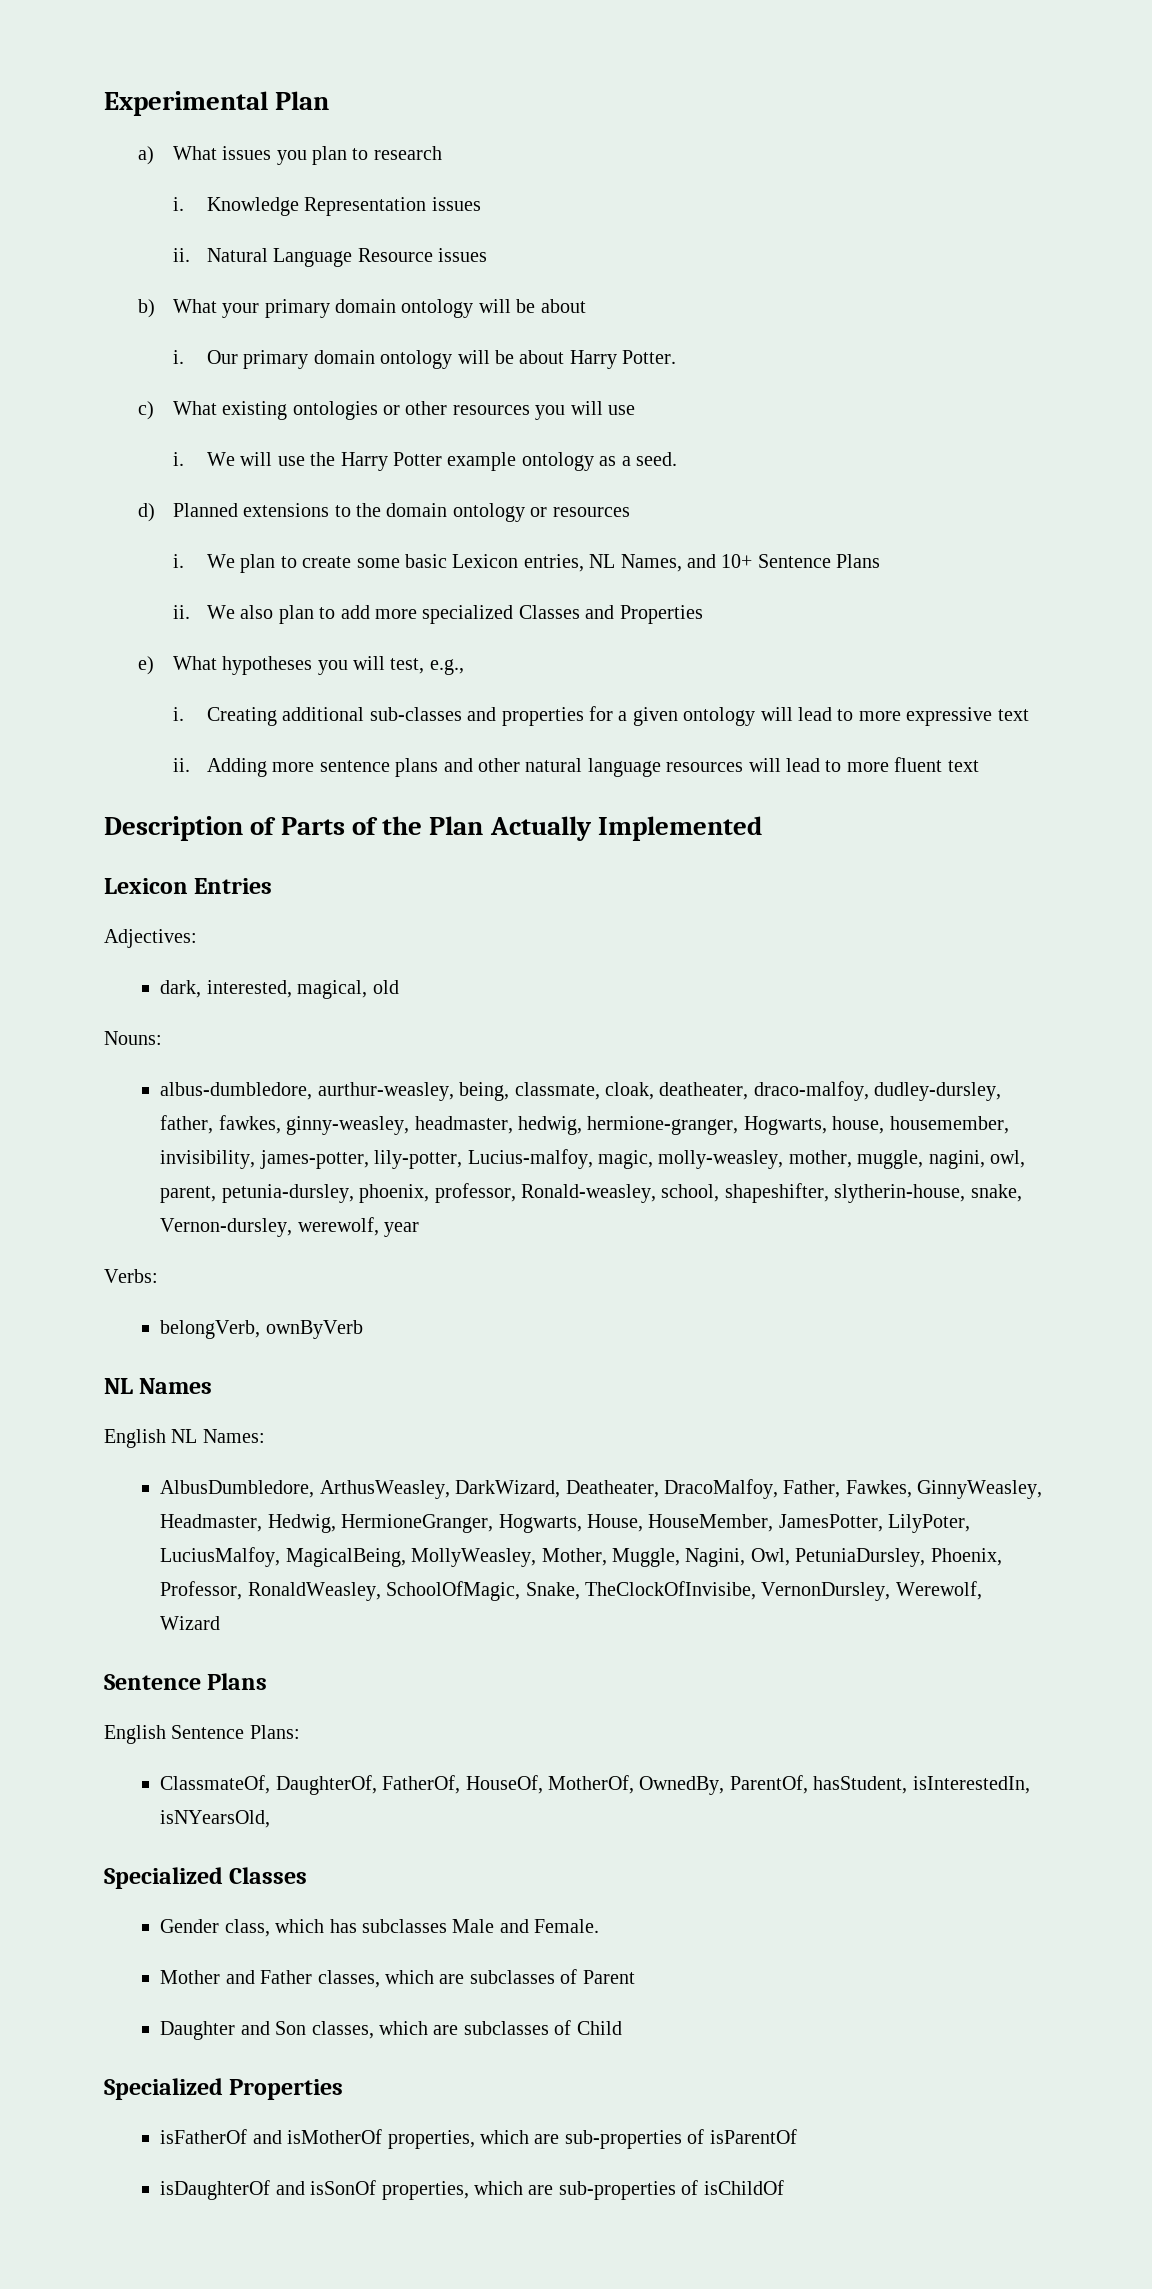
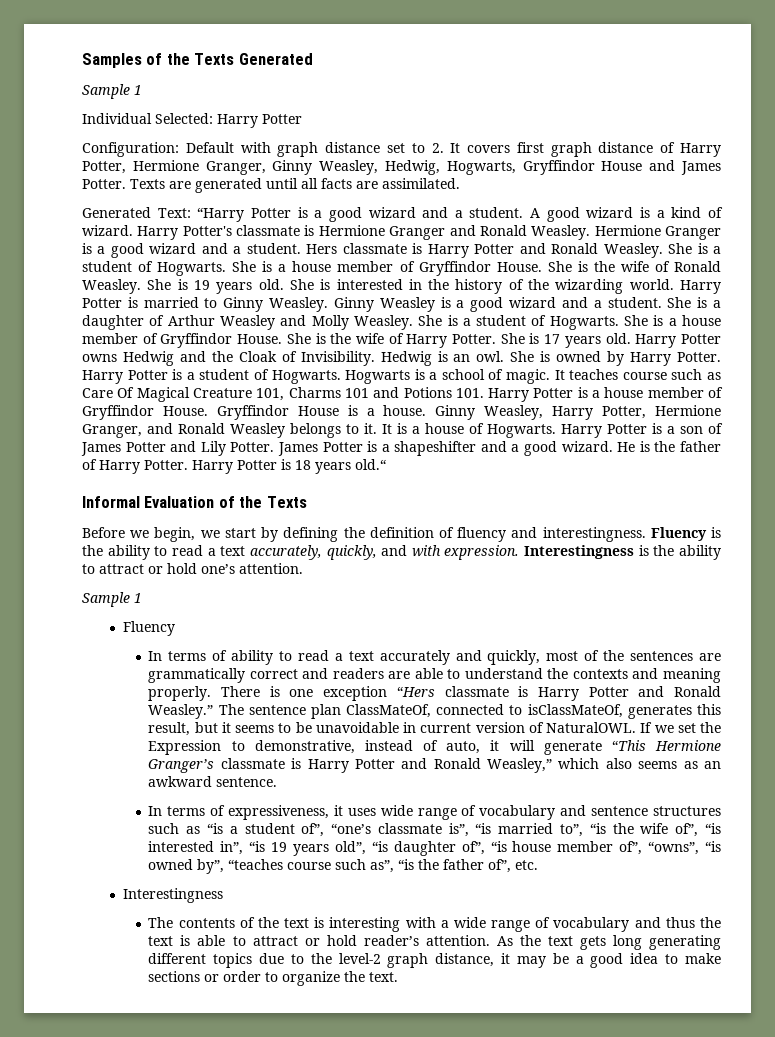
- Experimental Plan
- a) What issues you plan to research
- i. Knowledge Representation issues
- ii. Natural Language Resource issues
- b) What your primary domain ontology will be about
- i. Our primary domain ontology will be about Harry Potter.
- c) What existing ontologies or other resources you will use
- i. We will use the Harry Potter example ontology as a seed.
- d) Planned extensions to the domain ontology or resources
- i. We plan to create some basic Lexicon entries, NL Names, and 10+ Sentence Plans
- ii. We also plan to add more specialized Classes and Properties
- e) What hypotheses you will test, e.g.,
- i. Creating additional sub-classes and properties for a given ontology will lead to more expressive text
- ii. Adding more sentence plans and other natural language resources will lead to more fluent text
- Description of Parts of the Plan Actually Implemented
- Lexicon Entries
- Adjectives:
- dark, interested, magical, old
- Nouns:
- albus-dumbledore, aurthur-weasley, being, classmate, cloak, deatheater, draco-malfoy, dudley-dursley, father, fawkes, ginny-weasley, headmaster, hedwig, hermione-granger, Hogwarts, house, housemember, invisibility, james-potter, lily-potter, Lucius-malfoy, magic, molly-weasley, mother, muggle, nagini, owl, parent, petunia-dursley, phoenix, professor, Ronald-weasley, school, shapeshifter, slytherin-house, snake, Vernon-dursley, werewolf, year
- Verbs:
- belongVerb, ownByVerb
- NL Names
- English NL Names:
- AlbusDumbledore, ArthusWeasley, DarkWizard, Deatheater, DracoMalfoy, Father, Fawkes, GinnyWeasley, Headmaster, Hedwig, HermioneGranger, Hogwarts, House, HouseMember, JamesPotter, LilyPoter, LuciusMalfoy, MagicalBeing, MollyWeasley, Mother, Muggle, Nagini, Owl, PetuniaDursley, Phoenix, Professor, RonaldWeasley, SchoolOfMagic, Snake, TheClockOfInvisibe, VernonDursley, Werewolf, Wizard
- Sentence Plans
- English Sentence Plans:
- ClassmateOf, DaughterOf, FatherOf, HouseOf, MotherOf, OwnedBy, ParentOf, hasStudent, isInterestedIn, isNYearsOld,
- Specialized Classes
- Gender class, which has subclasses Male and Female.
- Mother and Father classes, which are subclasses of Parent
- Daughter and Son classes, which are subclasses of Child
- Specialized Properties
- isFatherOf and isMotherOf properties, which are sub-properties of isParentOf
- isDaughterOf and isSonOf properties, which are sub-properties of isChildOf
+ Samples of the Texts Generated
+ Sample 1
+ Individual Selected: Harry Potter
+ Configuration: Default with graph distance set to 2. It covers first graph distance of Harry Potter, Hermione Granger, Ginny Weasley, Hedwig, Hogwarts, Gryffindor House and James Potter. Texts are generated until all facts are assimilated.
+ Generated Text: “Harry Potter is a good wizard and a student. A good wizard is a kind of wizard. Harry Potter's classmate is Hermione Granger and Ronald Weasley. Hermione Granger is a good wizard and a student. Hers classmate is Harry Potter and Ronald Weasley. She is a student of Hogwarts. She is a house member of Gryffindor House. She is the wife of Ronald Weasley. She is 19 years old. She is interested in the history of the wizarding world. Harry Potter is married to Ginny Weasley. Ginny Weasley is a good wizard and a student. She is a daughter of Arthur Weasley and Molly Weasley. She is a student of Hogwarts. She is a house member of Gryffindor House. She is the wife of Harry Potter. She is 17 years old. Harry Potter owns Hedwig and the Cloak of Invisibility. Hedwig is an owl. She is owned by Harry Potter. Harry Potter is a student of Hogwarts. Hogwarts is a school of magic. It teaches course such as Care Of Magical Creature 101, Charms 101 and Potions 101. Harry Potter is a house member of Gryffindor House. Gryffindor House is a house. Ginny Weasley, Harry Potter, Hermione Granger, and Ronald Weasley belongs to it. It is a house of Hogwarts. Harry Potter is a son of James Potter and Lily Potter. James Potter is a shapeshifter and a good wizard. He is the father of Harry Potter. Harry Potter is 18 years old.“
+ Informal Evaluation of the Texts
+ Before we begin, we start by defining the definition of fluency and interestingness. Fluency is the ability to read a text accurately, quickly, and with expression. Interestingness is the ability to attract or hold one’s attention.
+ Sample 1
+ Fluency
+ In terms of ability to read a text accurately and quickly, most of the sentences are grammatically correct and readers are able to understand the contexts and meaning properly. There is one exception “Hers classmate is Harry Potter and Ronald Weasley.” The sentence plan ClassMateOf, connected to isClassMateOf, generates this result, but it seems to be unavoidable in current version of NaturalOWL. If we set the Expression to demonstrative, instead of auto, it will generate “This Hermione Granger’s classmate is Harry Potter and Ronald Weasley,” which also seems as an awkward sentence.
+ In terms of expressiveness, it uses wide range of vocabulary and sentence structures such as “is a student of”, “one’s classmate is”, “is married to”, “is the wife of”, “is interested in”, “is 19 years old”, “is daughter of”, “is house member of”, “owns”, “is owned by”, “teaches course such as”, “is the father of”, etc.
+ Interestingness
+ The contents of the text is interesting with a wide range of vocabulary and thus the text is able to attract or hold reader’s attention. As the text gets long generating different topics due to the level-2 graph distance, it may be a good idea to make sections or order to organize the text.

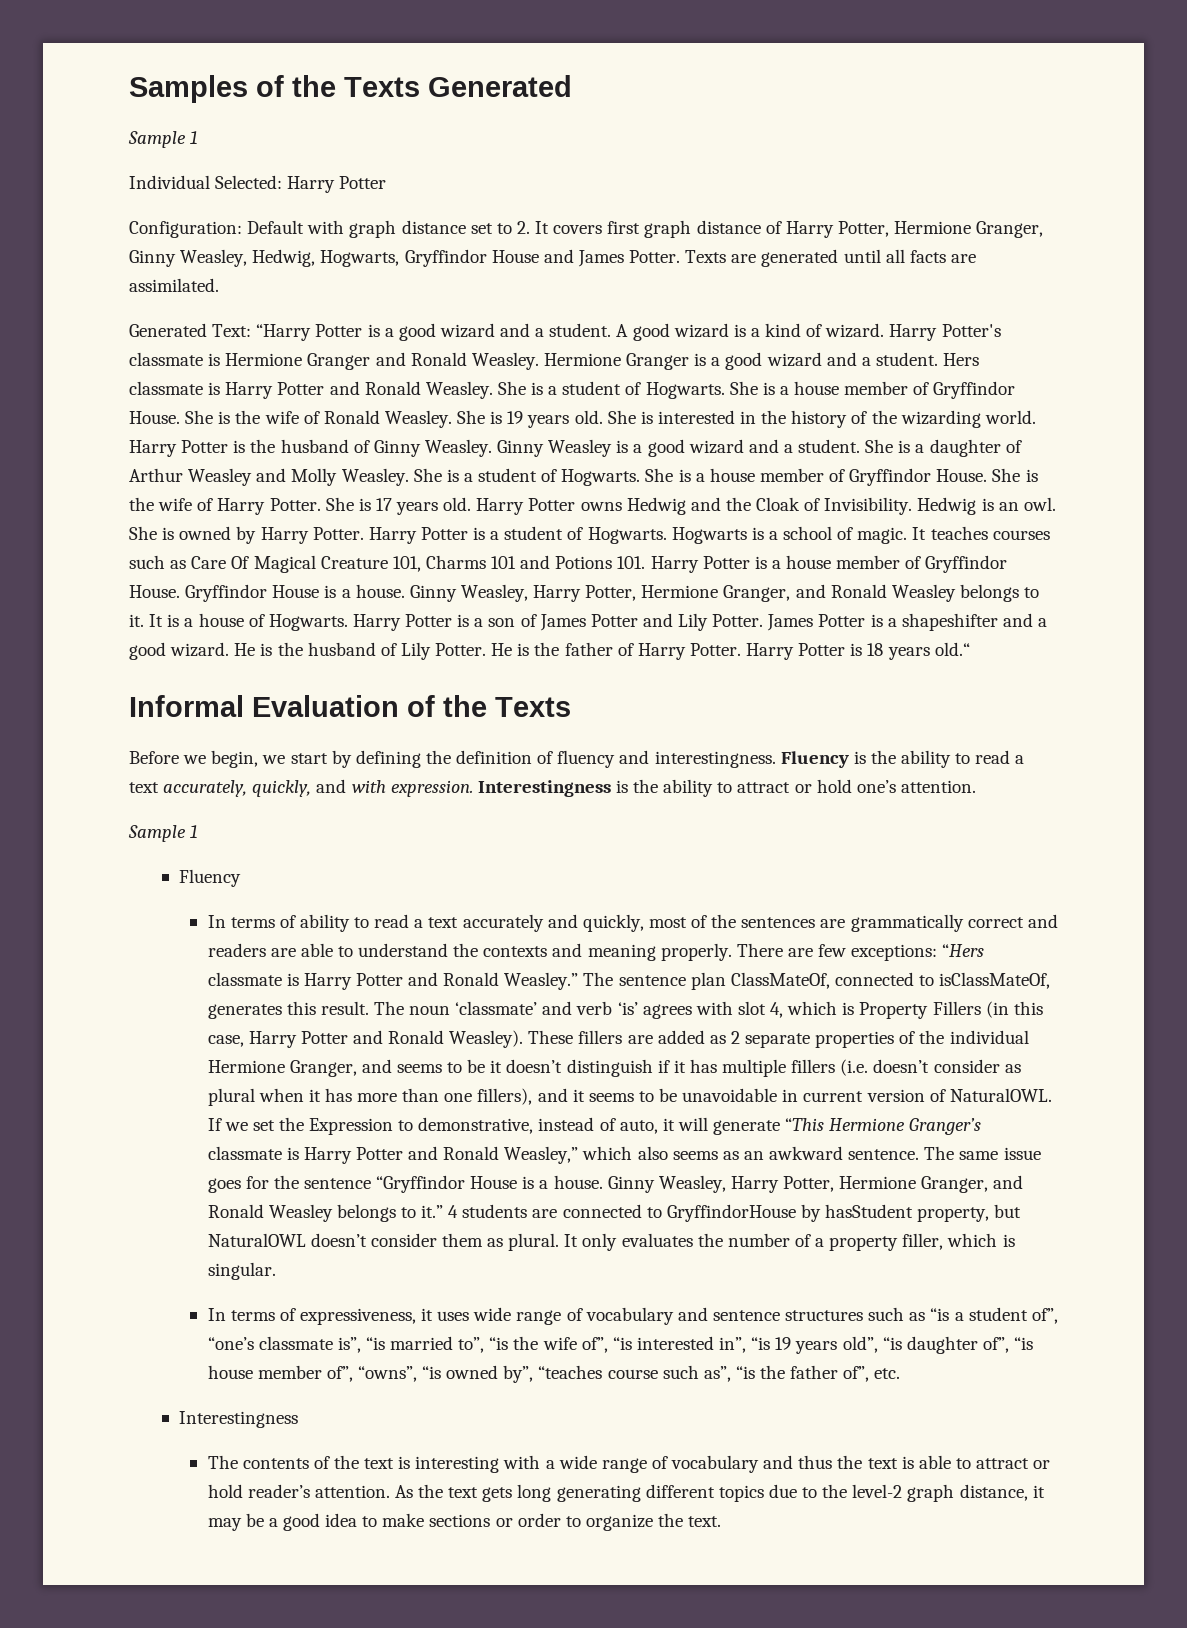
- Harry Potter is married to Ginny Weasley.
+ Harry Potter is the husband of Ginny Weasley.
- It teaches course such as Care Of Magical Creature 101, Charms 101 and Potions 101. Harry Potter is a house member of Gryffindor House.
+ It teaches courses such as Care Of Magical Creature 101, Charms 101 and Potions 101. Harry Potter is a house member of Gryffindor House.
- He is the father of Harry Potter.
+ He is the husband of Lily Potter. He is the father of Harry Potter.
- There is one exception “Hers classmate is Harry Potter and Ronald Weasley.”
+ There are few exceptions: “Hers classmate is Harry Potter and Ronald Weasley.”
- The sentence plan ClassMateOf, connected to isClassMateOf, generates this result, but it seems to be unavoidable in current version of NaturalOWL.
+ The sentence plan ClassMateOf, connected to isClassMateOf, generates this result. The noun ‘classmate’ and verb ‘is’ agrees with slot 4, which is Property Fillers (in this case, Harry Potter and Ronald Weasley). These fillers are added as 2 separate properties of the individual Hermione Granger, and seems to be it doesn’t distinguish if it has multiple fillers (i.e. doesn’t consider as plural when it has more than one fillers), and it seems to be unavoidable in current version of NaturalOWL.
+ The same issue goes for the sentence “Gryffindor House is a house. Ginny Weasley, Harry Potter, Hermione Granger, and Ronald Weasley belongs to it.” 4 students are connected to GryffindorHouse by hasStudent property, but NaturalOWL doesn’t consider them as plural. It only evaluates the number of a property filler, which is singular.

